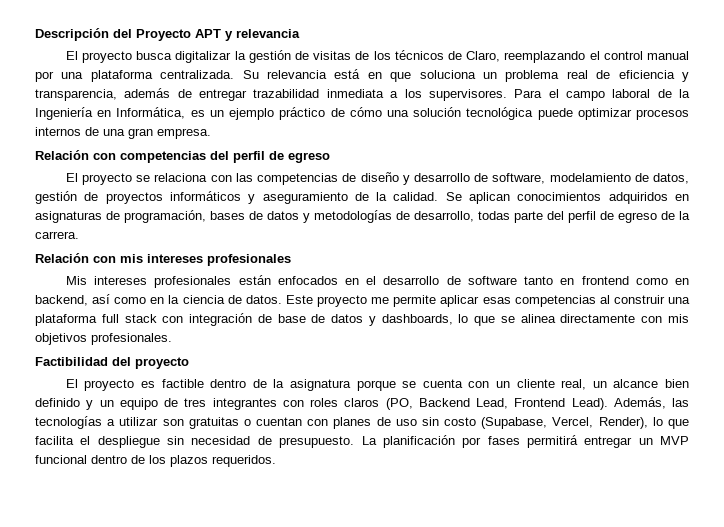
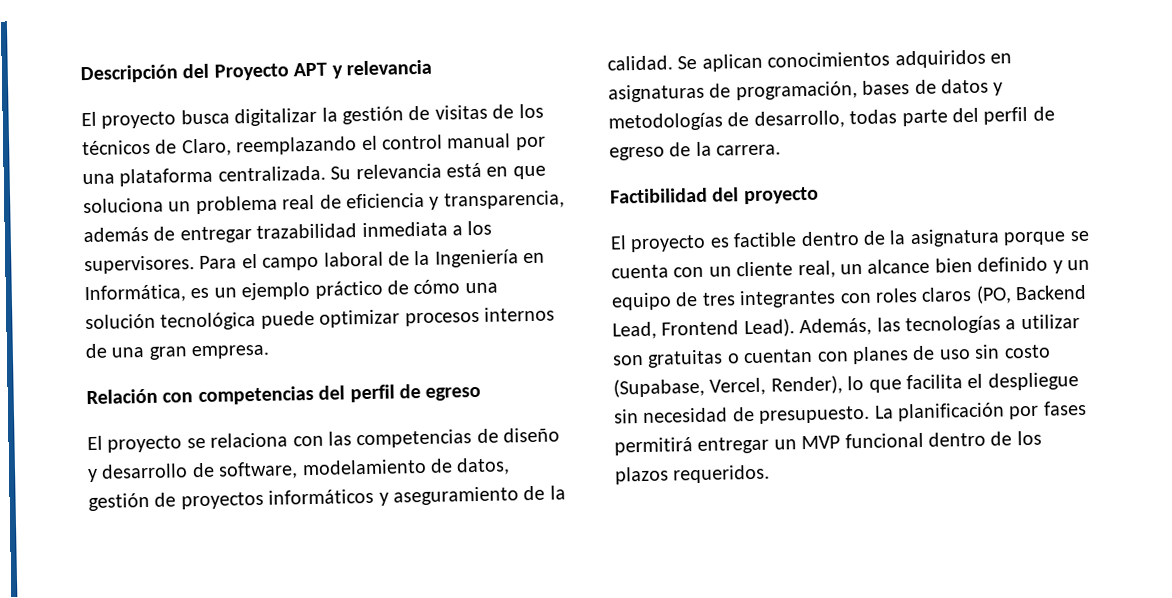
- Relación con mis intereses profesionales
- Mis intereses profesionales están enfocados en el desarrollo de software tanto en frontend como en backend, así como en la ciencia de datos. Este proyecto me permite aplicar esas competencias al construir una plataforma full stack con integración de base de datos y dashboards, lo que se alinea directamente con mis objetivos profesionales.

